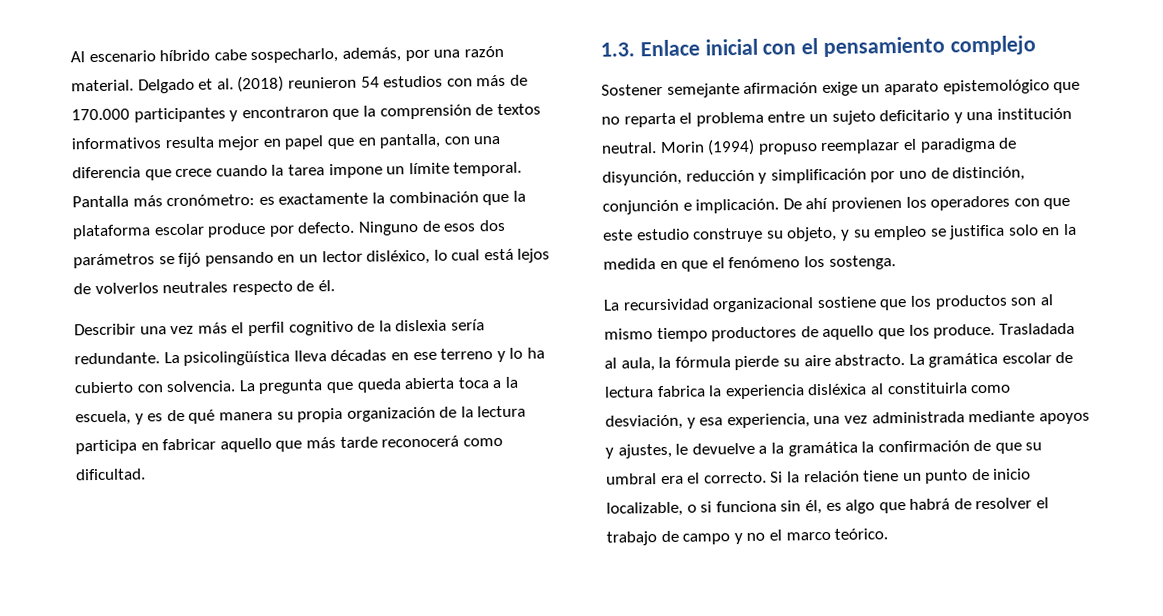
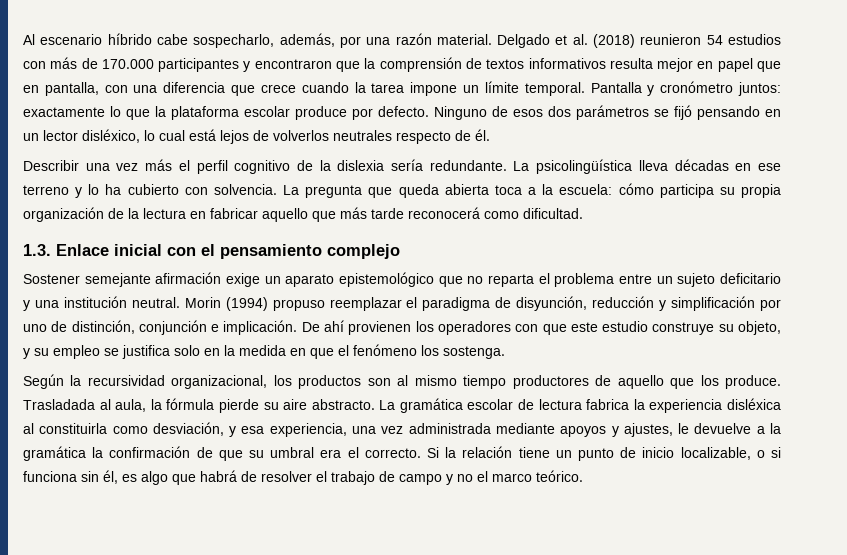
- Pantalla más cronómetro: es exactamente la combinación que la plataforma escolar produce por defecto.
+ Pantalla y cronómetro juntos: exactamente lo que la plataforma escolar produce por defecto.
- La pregunta que queda abierta toca a la escuela, y es de qué manera su propia organización de la lectura participa en fabricar aquello que más tarde reconocerá como dificultad.
+ La pregunta que queda abierta toca a la escuela: cómo participa su propia organización de la lectura en fabricar aquello que más tarde reconocerá como dificultad.
- La recursividad organizacional sostiene que los productos son al mismo tiempo productores de aquello que los produce.
+ Según la recursividad organizacional, los productos son al mismo tiempo productores de aquello que los produce.

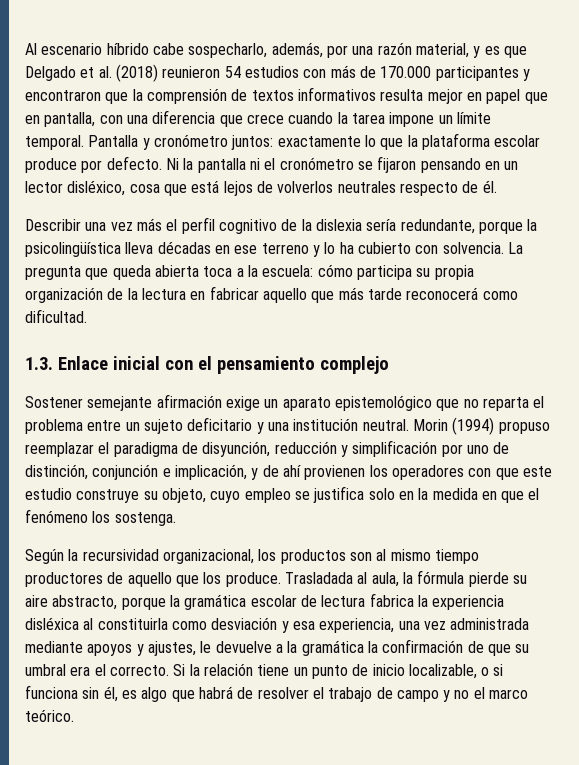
- Al escenario híbrido cabe sospecharlo, además, por una razón material. Delgado et al. (2018) reunieron 54 estudios con más de 170.000 participantes y encontraron que la comprensión de textos informativos resulta mejor en papel que en pantalla, con una diferencia que crece cuando la tarea impone un límite temporal.
+ Al escenario híbrido cabe sospecharlo, además, por una razón material, y es que Delgado et al. (2018) reunieron 54 estudios con más de 170.000 participantes y encontraron que la comprensión de textos informativos resulta mejor en papel que en pantalla, con una diferencia que crece cuando la tarea impone un límite temporal.
- Ninguno de esos dos parámetros se fijó pensando en un lector disléxico, lo cual está lejos de volverlos neutrales respecto de él.
+ Ni la pantalla ni el cronómetro se fijaron pensando en un lector disléxico, cosa que está lejos de volverlos neutrales respecto de él.
- Describir una vez más el perfil cognitivo de la dislexia sería redundante. La psicolingüística lleva décadas en ese terreno y lo ha cubierto con solvencia.
+ Describir una vez más el perfil cognitivo de la dislexia sería redundante, porque la psicolingüística lleva décadas en ese terreno y lo ha cubierto con solvencia.
- Morin (1994) propuso reemplazar el paradigma de disyunción, reducción y simplificación por uno de distinción, conjunción e implicación. De ahí provienen los operadores con que este estudio construye su objeto, y su empleo se justifica solo en la medida en que el fenómeno los sostenga.
+ Morin (1994) propuso reemplazar el paradigma de disyunción, reducción y simplificación por uno de distinción, conjunción e implicación, y de ahí provienen los operadores con que este estudio construye su objeto, cuyo empleo se justifica solo en la medida en que el fenómeno los sostenga.
- Trasladada al aula, la fórmula pierde su aire abstracto. La gramática escolar de lectura fabrica la experiencia disléxica al constituirla como desviación, y esa experiencia, una vez administrada mediante apoyos y ajustes, le devuelve a la gramática la confirmación de que su umbral era el correcto.
+ Trasladada al aula, la fórmula pierde su aire abstracto, porque la gramática escolar de lectura fabrica la experiencia disléxica al constituirla como desviación y esa experiencia, una vez administrada mediante apoyos y ajustes, le devuelve a la gramática la confirmación de que su umbral era el correcto.

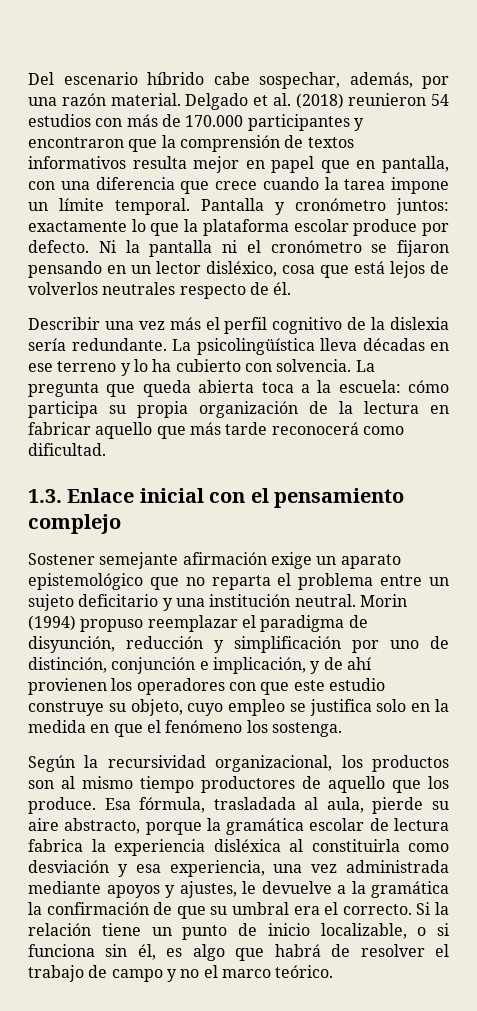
- Al escenario híbrido cabe sospecharlo, además, por una razón material, y es que Delgado et al. (2018) reunieron 54 estudios con más de 170.000 participantes y encontraron que la comprensión de textos informativos resulta mejor en papel que en pantalla, con una diferencia que crece cuando la tarea impone un límite temporal.
+ Del escenario híbrido cabe sospechar, además, por una razón material. Delgado et al. (2018) reunieron 54 estudios con más de 170.000 participantes y encontraron que la comprensión de textos informativos resulta mejor en papel que en pantalla, con una diferencia que crece cuando la tarea impone un límite temporal.
- Describir una vez más el perfil cognitivo de la dislexia sería redundante, porque la psicolingüística lleva décadas en ese terreno y lo ha cubierto con solvencia.
+ Describir una vez más el perfil cognitivo de la dislexia sería redundante. La psicolingüística lleva décadas en ese terreno y lo ha cubierto con solvencia.
- Trasladada al aula, la fórmula pierde su aire abstracto, porque la gramática escolar de lectura fabrica la experiencia disléxica al constituirla como desviación y esa experiencia, una vez administrada mediante apoyos y ajustes, le devuelve a la gramática la confirmación de que su umbral era el correcto.
+ Esa fórmula, trasladada al aula, pierde su aire abstracto, porque la gramática escolar de lectura fabrica la experiencia disléxica al constituirla como desviación y esa experiencia, una vez administrada mediante apoyos y ajustes, le devuelve a la gramática la confirmación de que su umbral era el correcto.

